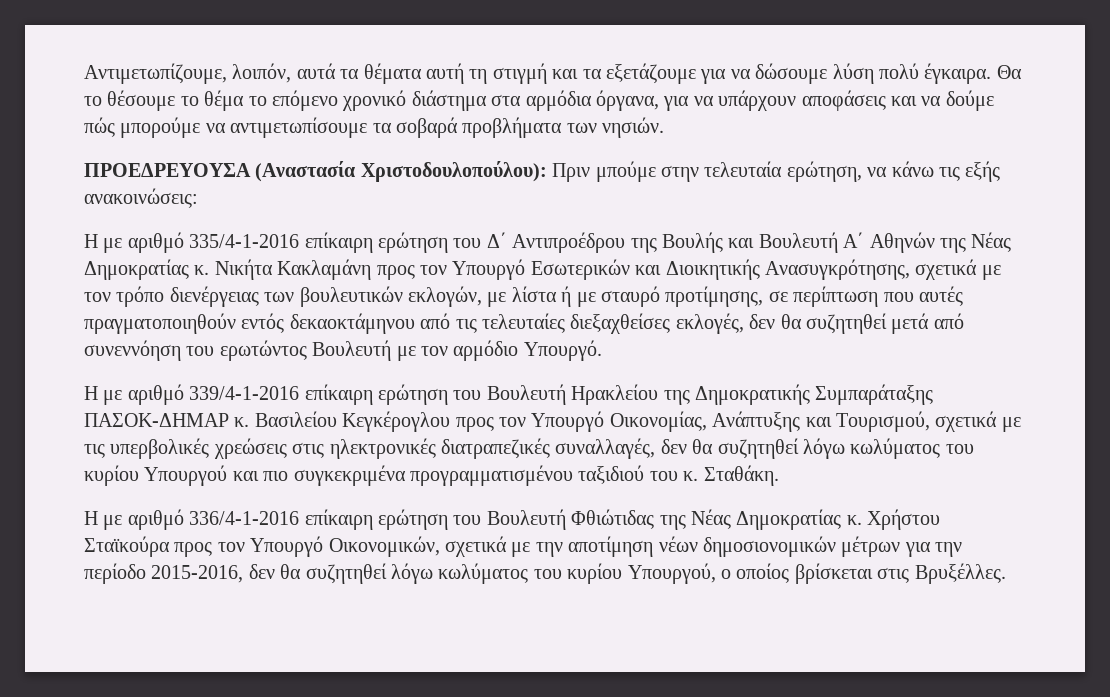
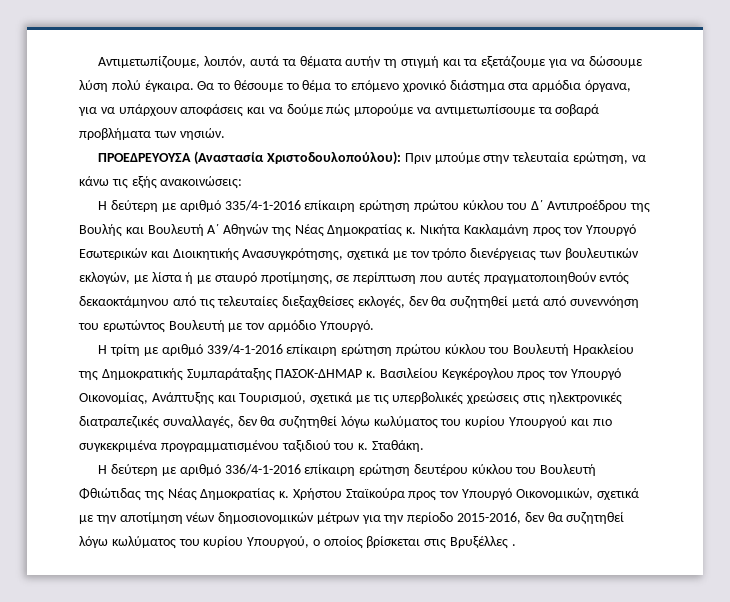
- Αντιμετωπίζουμε, λοιπόν, αυτά τα θέματα αυτή τη στιγμή και τα εξετάζουμε για να δώσουμε λύση πολύ έγκαιρα.
+ Αντιμετωπίζουμε, λοιπόν, αυτά τα θέματα αυτήν τη στιγμή και τα εξετάζουμε για να δώσουμε λύση πολύ έγκαιρα.
- Η με αριθμό 335/4-1-2016 επίκαιρη ερώτηση του Δ΄ Αντιπροέδρου της Βουλής και Βουλευτή Α΄ Αθηνών της Νέας Δημοκρατίας κ.
+ Η δεύτερη με αριθμό 335/4-1-2016 επίκαιρη ερώτηση πρώτου κύκλου του Δ΄ Αντιπροέδρου της Βουλής και Βουλευτή Α΄ Αθηνών της Νέας Δημοκρατίας κ.
- Η με αριθμό 339/4-1-2016 επίκαιρη ερώτηση του Βουλευτή Ηρακλείου της Δημοκρατικής Συμπαράταξης ΠΑΣΟΚ-ΔΗΜΑΡ κ.
+ Η τρίτη με αριθμό 339/4-1-2016 επίκαιρη ερώτηση πρώτου κύκλου του Βουλευτή Ηρακλείου της Δημοκρατικής Συμπαράταξης ΠΑΣΟΚ-ΔΗΜΑΡ κ.
- Η με αριθμό 336/4-1-2016 επίκαιρη ερώτηση του Βουλευτή Φθιώτιδας της Νέας Δημοκρατίας κ.
+ Η δεύτερη με αριθμό 336/4-1-2016 επίκαιρη ερώτηση δευτέρου κύκλου του Βουλευτή Φθιώτιδας της Νέας Δημοκρατίας κ.
- Χρήστου Σταϊκούρα προς τον Υπουργό Οικονομικών, σχετικά με την αποτίμηση νέων δημοσιονομικών μέτρων για την περίοδο 2015-2016, δεν θα συζητηθεί λόγω κωλύματος του κυρίου Υπουργού, ο οποίος βρίσκεται στις Βρυξέλλες.
+ Χρήστου Σταϊκούρα προς τον Υπουργό Οικονομικών, σχετικά με την αποτίμηση νέων δημοσιονομικών μέτρων για την περίοδο 2015-2016, δεν θα συζητηθεί λόγω κωλύματος του κυρίου Υπουργού, ο οποίος βρίσκεται στις Βρυξέλλες .

